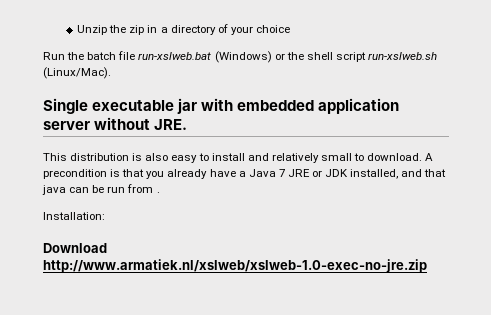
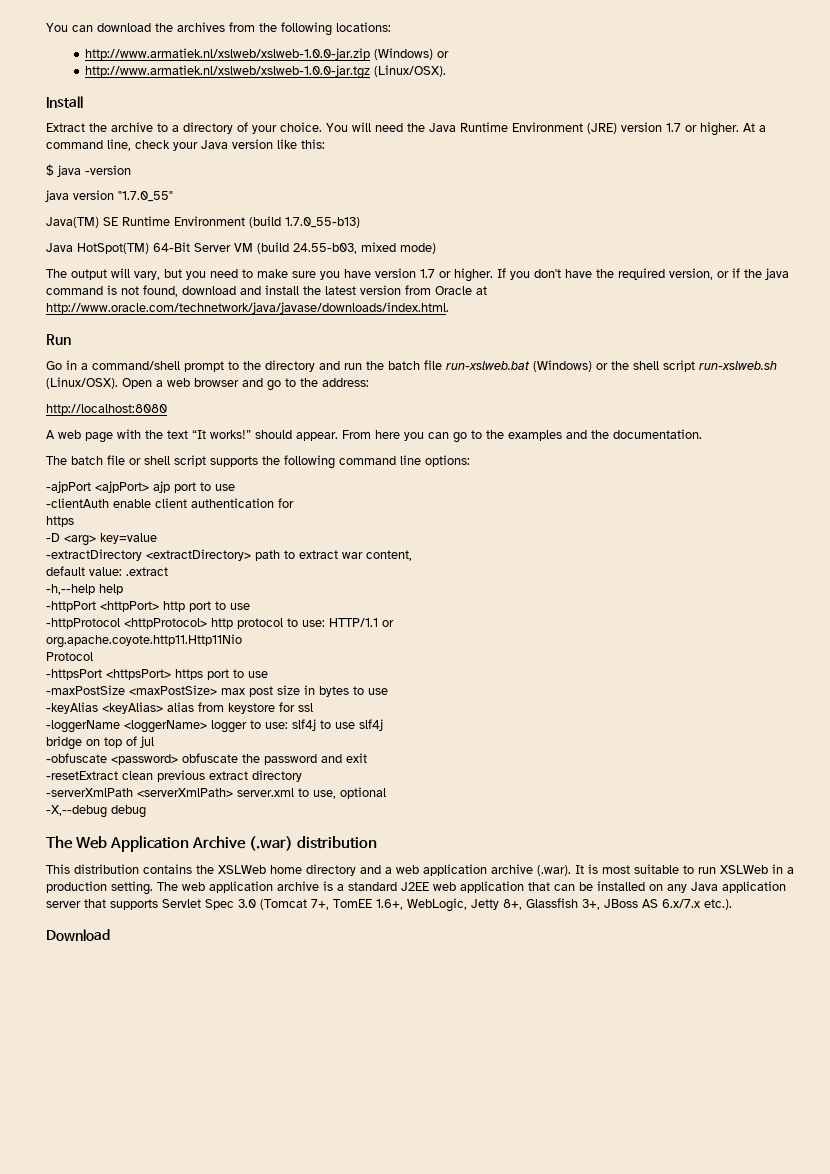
- Unzip the zip in a directory of your choice
- Run the batch file run-xslweb.bat (Windows) or the shell script run-xslweb.sh (Linux/Mac).
- Single executable jar with embedded application server without JRE.
- This distribution is also easy to install and relatively small to download. A precondition is that you already have a Java 7 JRE or JDK installed, and that java can be run from .
- Installation:
+ You can download the archives from the following locations:
+ http://www.armatiek.nl/xslweb/xslweb-1.0.0-jar.zip (Windows) or
+ http://www.armatiek.nl/xslweb/xslweb-1.0.0-jar.tgz (Linux/OSX).
+ Install
+ Extract the archive to a directory of your choice. You will need the Java Runtime Environment (JRE) version 1.7 or higher. At a command line, check your Java version like this:
+ $ java -version
+ java version "1.7.0_55"
+ Java(TM) SE Runtime Environment (build 1.7.0_55-b13)
+ Java HotSpot(TM) 64-Bit Server VM (build 24.55-b03, mixed mode)
+ The output will vary, but you need to make sure you have version 1.7 or higher. If you don't have the required version, or if the java command is not found, download and install the latest version from Oracle at http://www.oracle.com/technetwork/java/javase/downloads/index.html.
+ Run
+ Go in a command/shell prompt to the directory and run the batch file run-xslweb.bat (Windows) or the shell script run-xslweb.sh (Linux/OSX). Open a web browser and go to the address:
+ http://localhost:8080
+ A web page with the text “It works!” should appear. From here you can go to the examples and the documentation.
+ The batch file or shell script supports the following command line options:
+ -ajpPort <ajpPort> ajp port to use
+ -clientAuth enable client authentication for
+ https
+ -D <arg> key=value
+ -extractDirectory <extractDirectory> path to extract war content,
+ default value: .extract
+ -h,--help help
+ -httpPort <httpPort> http port to use
+ -httpProtocol <httpProtocol> http protocol to use: HTTP/1.1 or
+ org.apache.coyote.http11.Http11Nio
+ Protocol
+ -httpsPort <httpsPort> https port to use
+ -maxPostSize <maxPostSize> max post size in bytes to use
+ -keyAlias <keyAlias> alias from keystore for ssl
+ -loggerName <loggerName> logger to use: slf4j to use slf4j
+ bridge on top of jul
+ -obfuscate <password> obfuscate the password and exit
+ -resetExtract clean previous extract directory
+ -serverXmlPath <serverXmlPath> server.xml to use, optional
+ -X,--debug debug
+ The Web Application Archive (.war) distribution
+ This distribution contains the XSLWeb home directory and a web application archive (.war). It is most suitable to run XSLWeb in a production setting. The web application archive is a standard J2EE web application that can be installed on any Java application server that supports Servlet Spec 3.0 (Tomcat 7+, TomEE 1.6+, WebLogic, Jetty 8+, Glassfish 3+, JBoss AS 6.x/7.x etc.).
- Download http://www.armatiek.nl/xslweb/xslweb-1.0-exec-no-jre.zip
+ Download

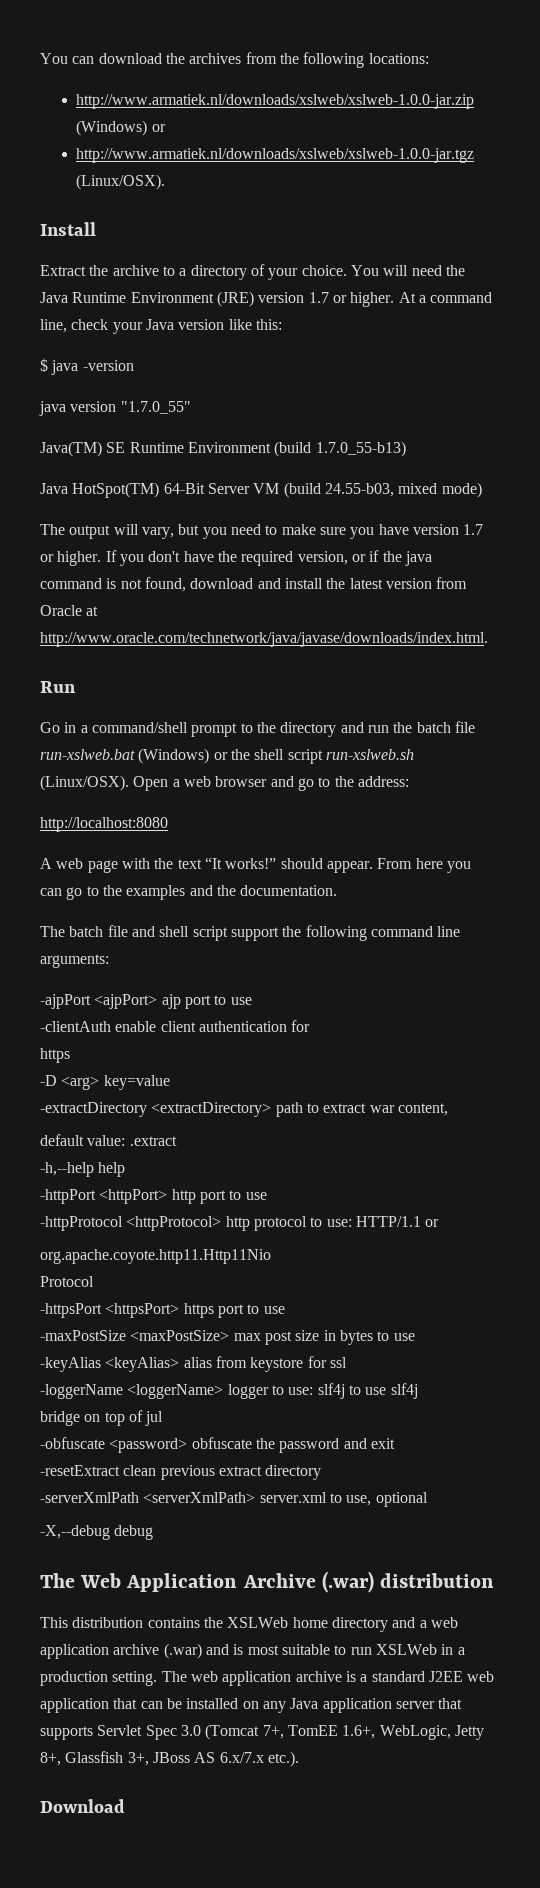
- http://www.armatiek.nl/xslweb/xslweb-1.0.0-jar.zip (Windows) or
+ http://www.armatiek.nl/downloads/xslweb/xslweb-1.0.0-jar.zip (Windows) or
- http://www.armatiek.nl/xslweb/xslweb-1.0.0-jar.tgz (Linux/OSX).
+ http://www.armatiek.nl/downloads/xslweb/xslweb-1.0.0-jar.tgz (Linux/OSX).
- The batch file or shell script supports the following command line options:
+ The batch file and shell script support the following command line arguments:
- This distribution contains the XSLWeb home directory and a web application archive (.war). It is most suitable to run XSLWeb in a production setting.
+ This distribution contains the XSLWeb home directory and a web application archive (.war) and is most suitable to run XSLWeb in a production setting.

